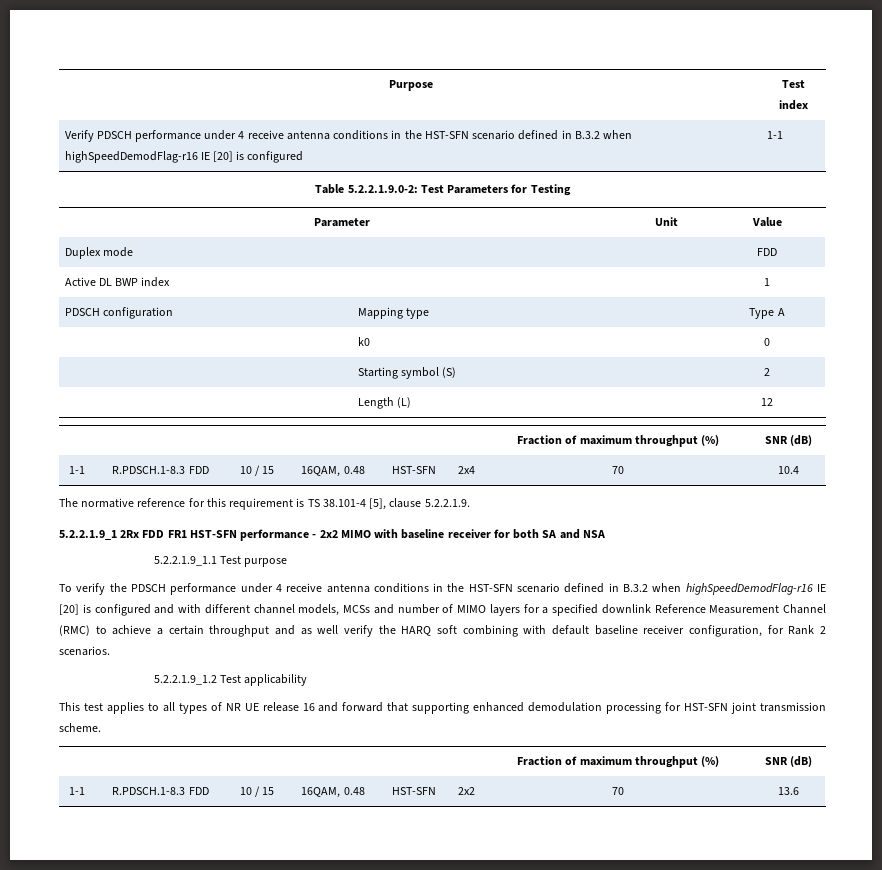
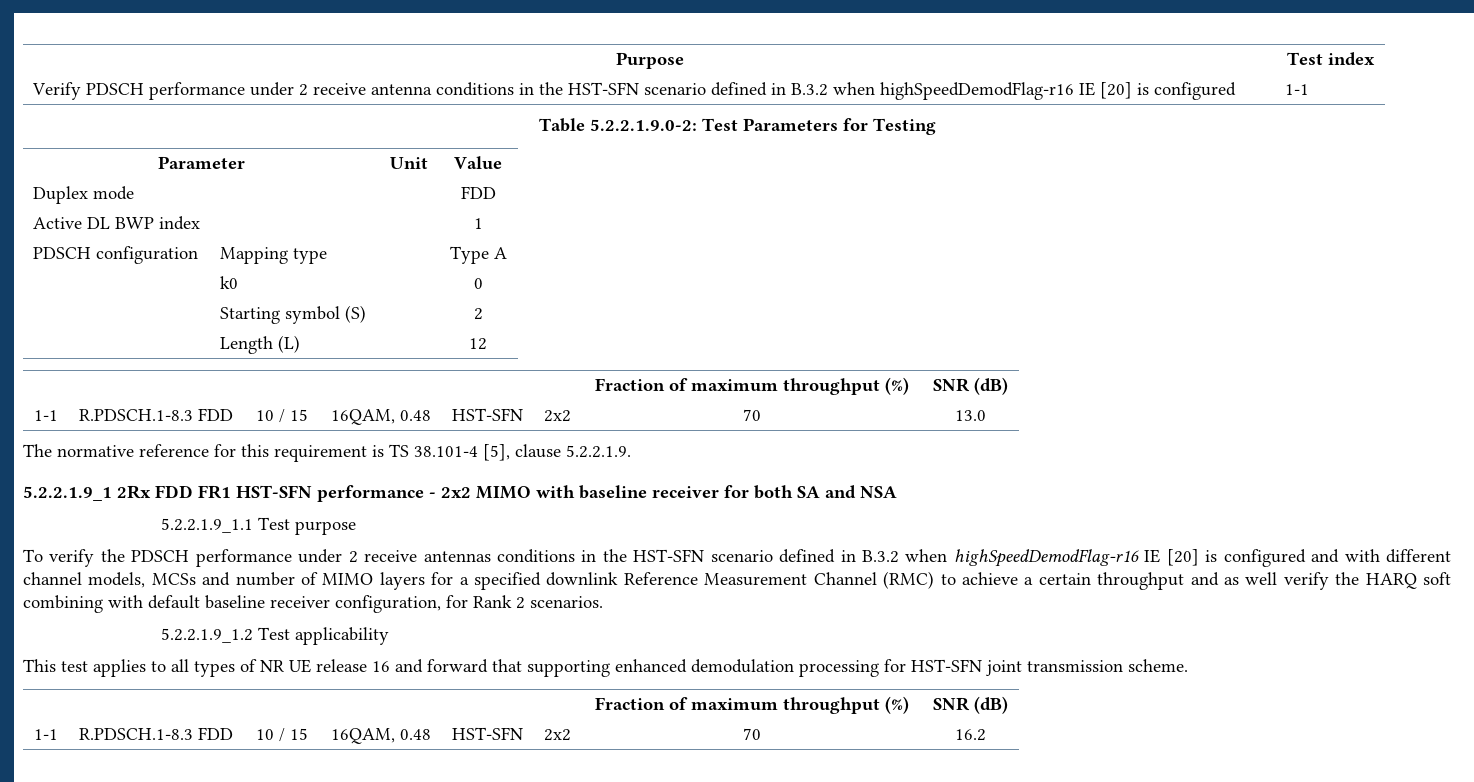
- Verify PDSCH performance under 4 receive antenna conditions in the HST-SFN scenario defined in B.3.2 when highSpeedDemodFlag-r16 IE [20] is configured | 1-1
+ Verify PDSCH performance under 2 receive antenna conditions in the HST-SFN scenario defined in B.3.2 when highSpeedDemodFlag-r16 IE [20] is configured | 1-1
- 1-1 | R.PDSCH.1-8.3 FDD | 10 / 15 | 16QAM, 0.48 | HST-SFN | 2x4 | 70 | 10.4
+ 1-1 | R.PDSCH.1-8.3 FDD | 10 / 15 | 16QAM, 0.48 | HST-SFN | 2x2 | 70 | 13.0
- To verify the PDSCH performance under 4 receive antenna conditions in the HST-SFN scenario defined in B.3.2 when highSpeedDemodFlag-r16 IE [20] is configured and with different channel models, MCSs and number of MIMO layers for a specified downlink Reference Measurement Channel (RMC) to achieve a certain throughput and as well verify the HARQ soft combining with default baseline receiver configuration, for Rank 2 scenarios.
+ To verify the PDSCH performance under 2 receive antennas conditions in the HST-SFN scenario defined in B.3.2 when highSpeedDemodFlag-r16 IE [20] is configured and with different channel models, MCSs and number of MIMO layers for a specified downlink Reference Measurement Channel (RMC) to achieve a certain throughput and as well verify the HARQ soft combining with default baseline receiver configuration, for Rank 2 scenarios.
- 1-1 | R.PDSCH.1-8.3 FDD | 10 / 15 | 16QAM, 0.48 | HST-SFN | 2x2 | 70 | 13.6
+ 1-1 | R.PDSCH.1-8.3 FDD | 10 / 15 | 16QAM, 0.48 | HST-SFN | 2x2 | 70 | 16.2

